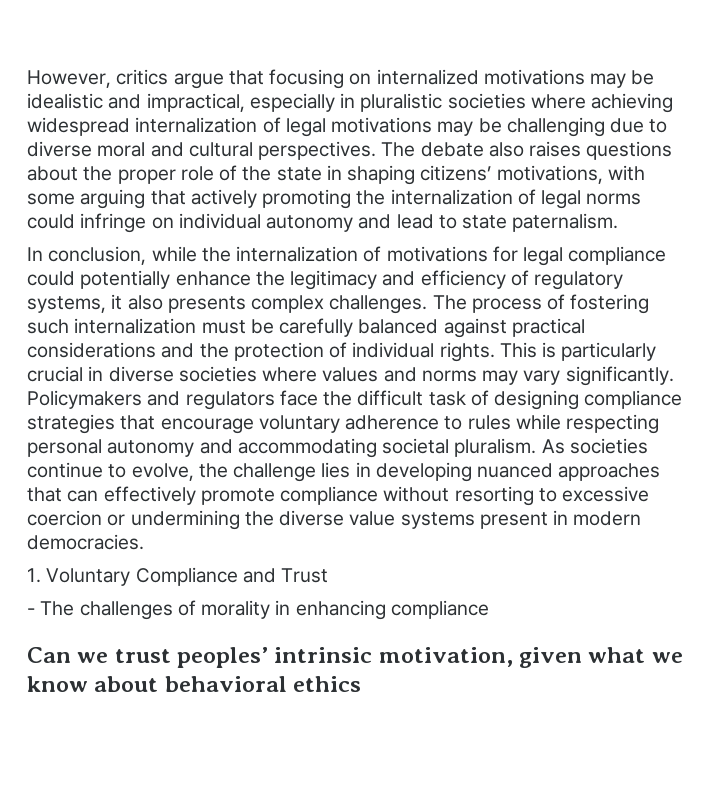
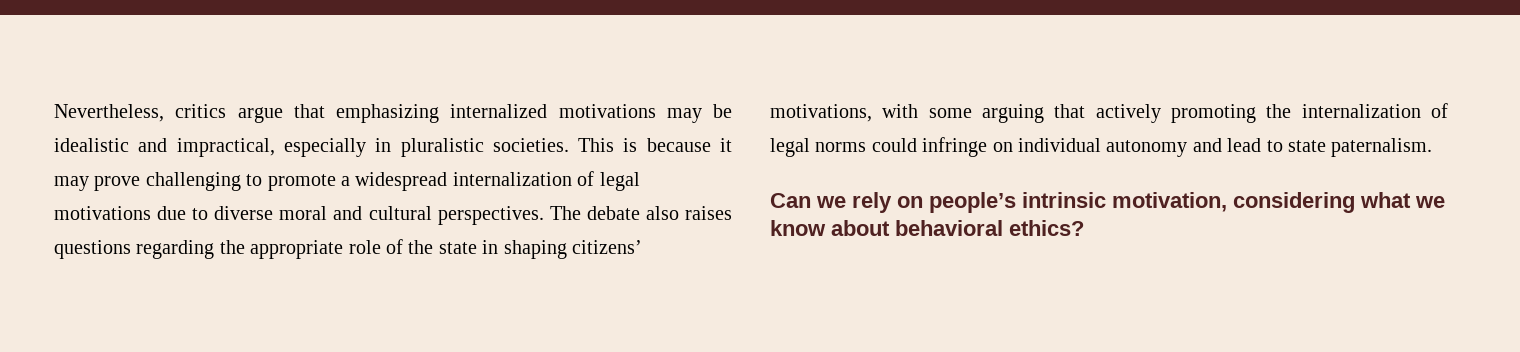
- However, critics argue that focusing on internalized motivations may be idealistic and impractical, especially in pluralistic societies where achieving widespread internalization of legal motivations may be challenging due to diverse moral and cultural perspectives.
+ Nevertheless, critics argue that emphasizing internalized motivations may be idealistic and impractical, especially in pluralistic societies. This is because it may prove challenging to promote a widespread internalization of legal motivations due to diverse moral and cultural perspectives.
- The debate also raises questions about the proper role of the state in shaping citizens’ motivations, with some arguing that actively promoting the internalization of legal norms could infringe on individual autonomy and lead to state paternalism.
+ The debate also raises questions regarding the appropriate role of the state in shaping citizens’ motivations, with some arguing that actively promoting the internalization of legal norms could infringe on individual autonomy and lead to state paternalism.
- In conclusion, while the internalization of motivations for legal compliance could potentially enhance the legitimacy and efficiency of regulatory systems, it also presents complex challenges. The process of fostering such internalization must be carefully balanced against practical considerations and the protection of individual rights. This is particularly crucial in diverse societies where values and norms may vary significantly. Policymakers and regulators face the difficult task of designing compliance strategies that encourage voluntary adherence to rules while respecting personal autonomy and accommodating societal pluralism. As societies continue to evolve, the challenge lies in developing nuanced approaches that can effectively promote compliance without resorting to excessive coercion or undermining the diverse value systems present in modern democracies.
- 1. Voluntary Compliance and Trust
- - The challenges of morality in enhancing compliance
- Can we trust peoples’ intrinsic motivation, given what we know about behavioral ethics
+ Can we rely on people’s intrinsic motivation, considering what we know about behavioral ethics?

